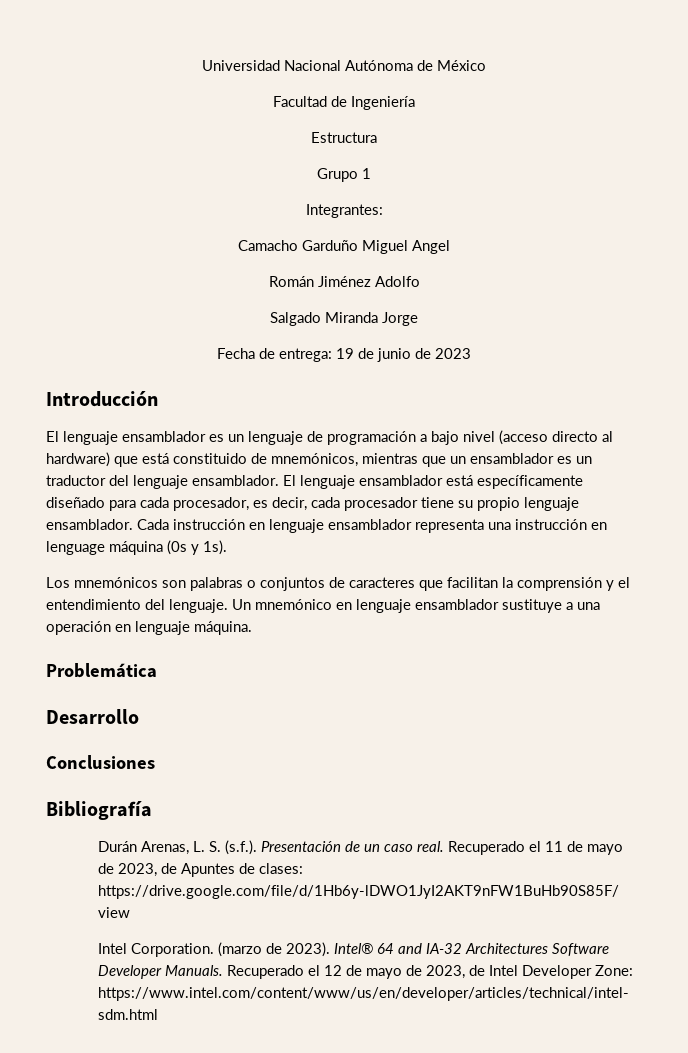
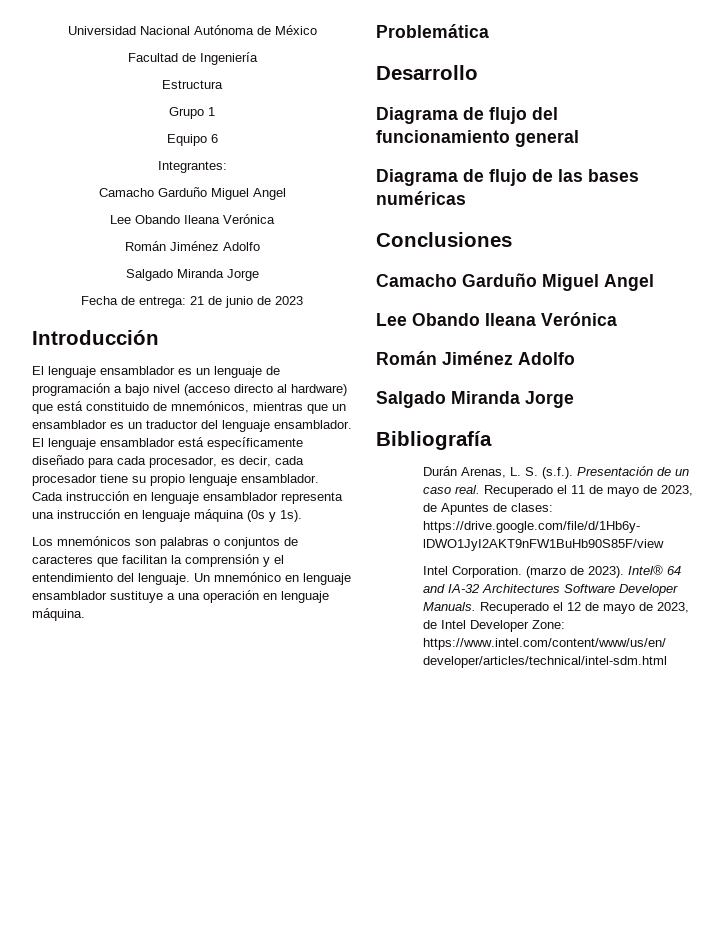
+ Equipo 6
  Integrantes:
  Camacho Garduño Miguel Angel
+ Lee Obando Ileana Verónica
- Fecha de entrega: 19 de junio de 2023
+ Fecha de entrega: 21 de junio de 2023
- Cada instrucción en lenguaje ensamblador representa una instrucción en lenguage máquina (0s y 1s).
+ Cada instrucción en lenguaje ensamblador representa una instrucción en lenguaje máquina (0s y 1s).
+ Diagrama de flujo del funcionamiento general
+ Diagrama de flujo de las bases numéricas
  Conclusiones
+ Camacho Garduño Miguel Angel
+ Lee Obando Ileana Verónica
+ Román Jiménez Adolfo
+ Salgado Miranda Jorge

